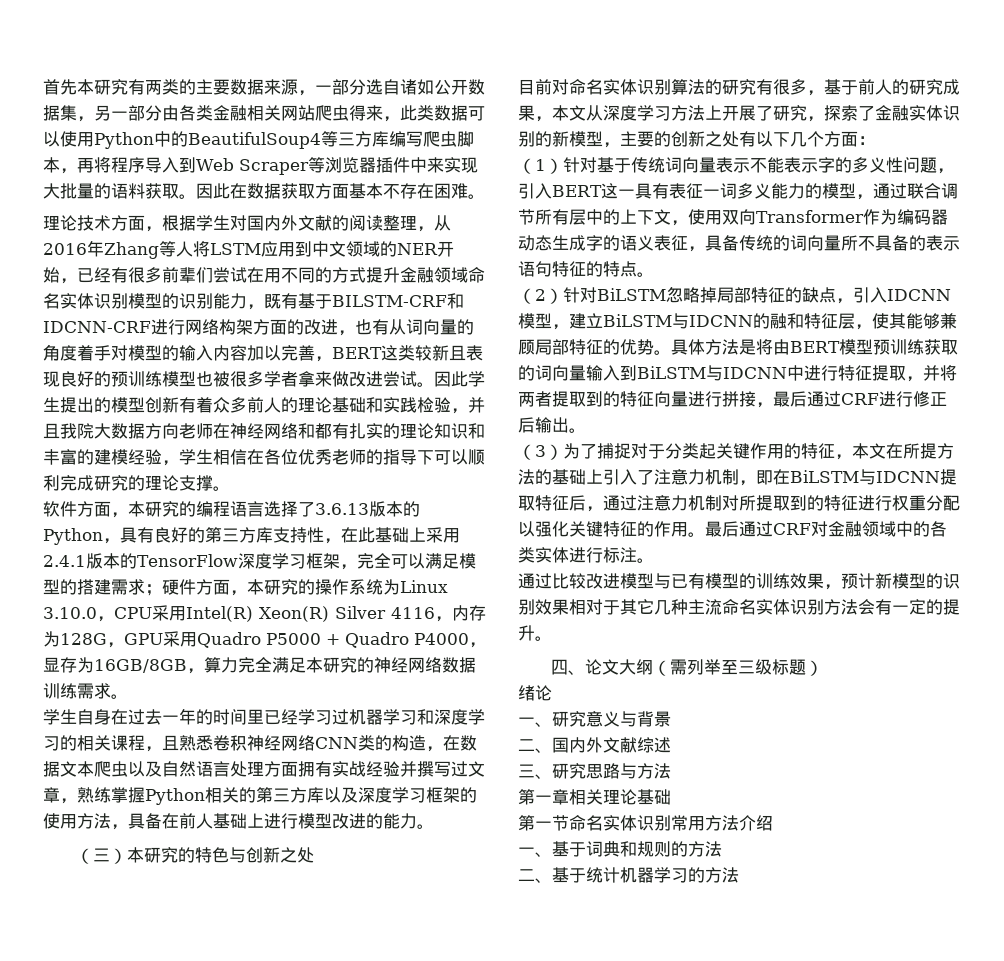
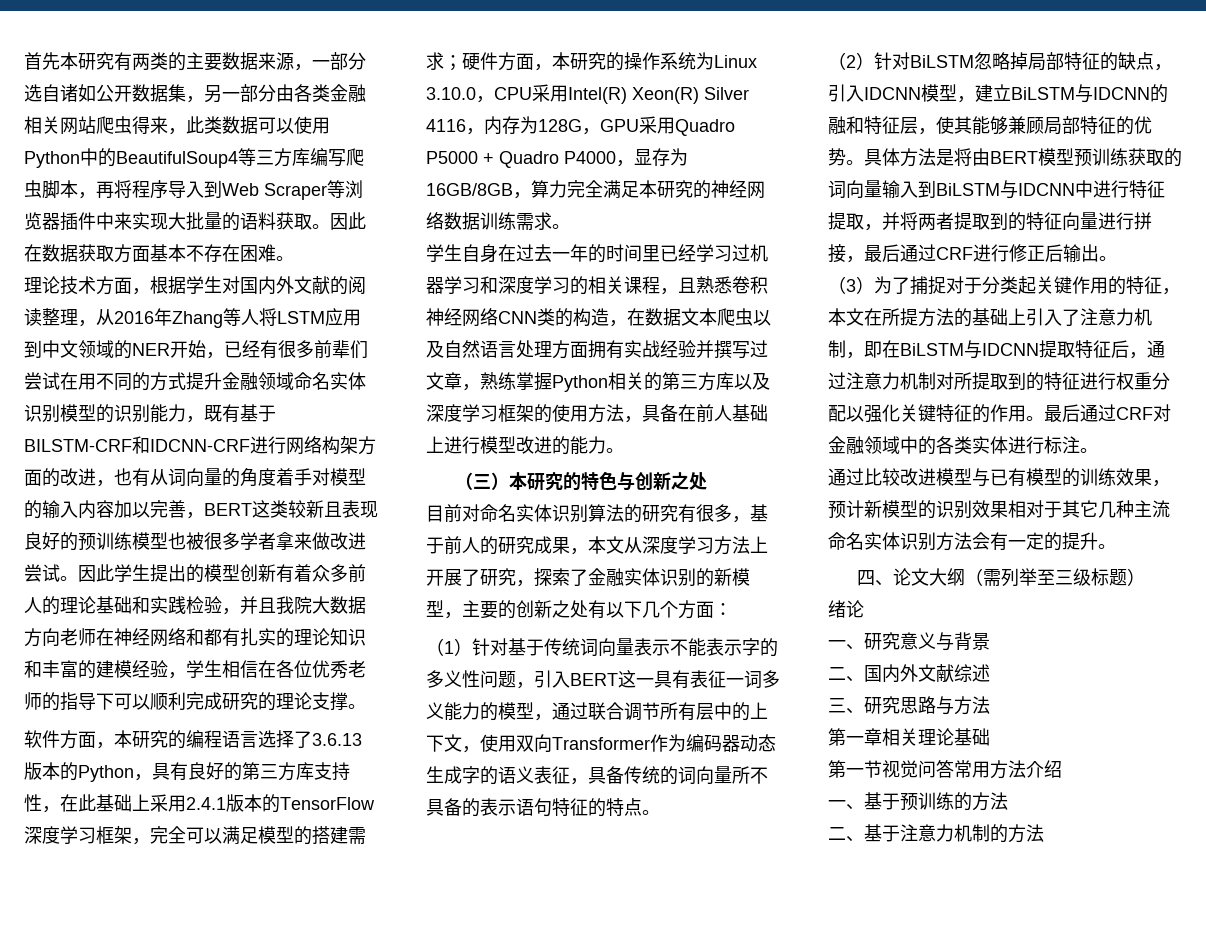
- 第一节命名实体识别常用方法介绍
+ 第一节视觉问答常用方法介绍
- 一、基于词典和规则的方法
+ 一、基于预训练的方法
- 二、基于统计机器学习的方法
+ 二、基于注意力机制的方法

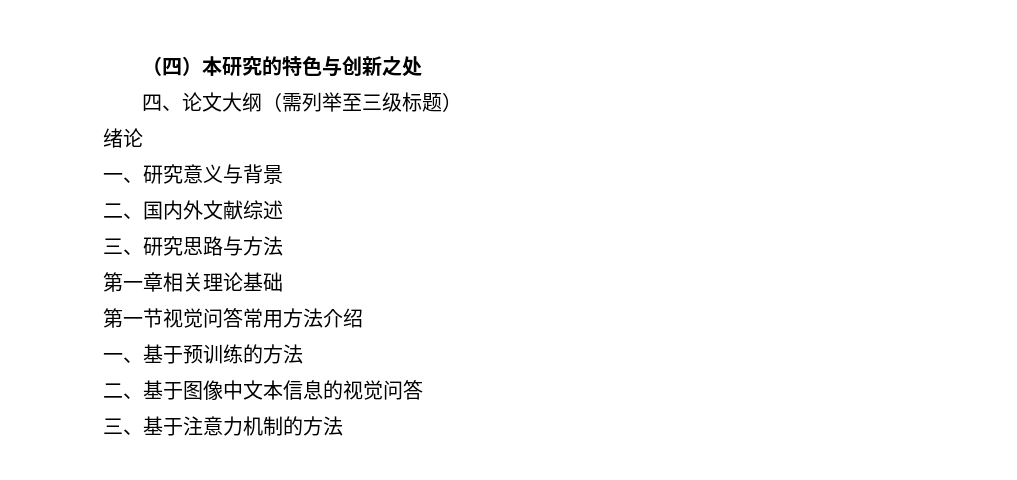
- 首先本研究有两类的主要数据来源，一部分选自诸如公开数据集，另一部分由各类金融相关网站爬虫得来，此类数据可以使用Python中的BeautifulSoup4等三方库编写爬虫脚本，再将程序导入到Web Scraper等浏览器插件中来实现大批量的语料获取。因此在数据获取方面基本不存在困难。
- 理论技术方面，根据学生对国内外文献的阅读整理，从2016年Zhang等人将LSTM应用到中文领域的NER开始，已经有很多前辈们尝试在用不同的方式提升金融领域命名实体识别模型的识别能力，既有基于BILSTM-CRF和IDCNN-CRF进行网络构架方面的改进，也有从词向量的角度着手对模型的输入内容加以完善，BERT这类较新且表现良好的预训练模型也被很多学者拿来做改进尝试。因此学生提出的模型创新有着众多前人的理论基础和实践检验，并且我院大数据方向老师在神经网络和都有扎实的理论知识和丰富的建模经验，学生相信在各位优秀老师的指导下可以顺利完成研究的理论支撑。
- 软件方面，本研究的编程语言选择了3.6.13版本的Python，具有良好的第三方库支持性，在此基础上采用2.4.1版本的TensorFlow深度学习框架，完全可以满足模型的搭建需求；硬件方面，本研究的操作系统为Linux 3.10.0，CPU采用Intel(R) Xeon(R) Silver 4116，内存为128G，GPU采用Quadro P5000 + Quadro P4000，显存为16GB/8GB，算力完全满足本研究的神经网络数据训练需求。
- 学生自身在过去一年的时间里已经学习过机器学习和深度学习的相关课程，且熟悉卷积神经网络CNN类的构造，在数据文本爬虫以及自然语言处理方面拥有实战经验并撰写过文章，熟练掌握Python相关的第三方库以及深度学习框架的使用方法，具备在前人基础上进行模型改进的能力。
- （三）本研究的特色与创新之处
+ （四）本研究的特色与创新之处
- 目前对命名实体识别算法的研究有很多，基于前人的研究成果，本文从深度学习方法上开展了研究，探索了金融实体识别的新模型，主要的创新之处有以下几个方面：
- （1）针对基于传统词向量表示不能表示字的多义性问题，引入BERT这一具有表征一词多义能力的模型，通过联合调节所有层中的上下文，使用双向Transformer作为编码器动态生成字的语义表征，具备传统的词向量所不具备的表示语句特征的特点。
- （2）针对BiLSTM忽略掉局部特征的缺点，引入IDCNN模型，建立BiLSTM与IDCNN的融和特征层，使其能够兼顾局部特征的优势。具体方法是将由BERT模型预训练获取的词向量输入到BiLSTM与IDCNN中进行特征提取，并将两者提取到的特征向量进行拼接，最后通过CRF进行修正后输出。
- （3）为了捕捉对于分类起关键作用的特征，本文在所提方法的基础上引入了注意力机制，即在BiLSTM与IDCNN提取特征后，通过注意力机制对所提取到的特征进行权重分配以强化关键特征的作用。最后通过CRF对金融领域中的各类实体进行标注。
- 通过比较改进模型与已有模型的训练效果，预计新模型的识别效果相对于其它几种主流命名实体识别方法会有一定的提升。
- 二、基于注意力机制的方法
+ 二、基于图像中文本信息的视觉问答
+ 三、基于注意力机制的方法

